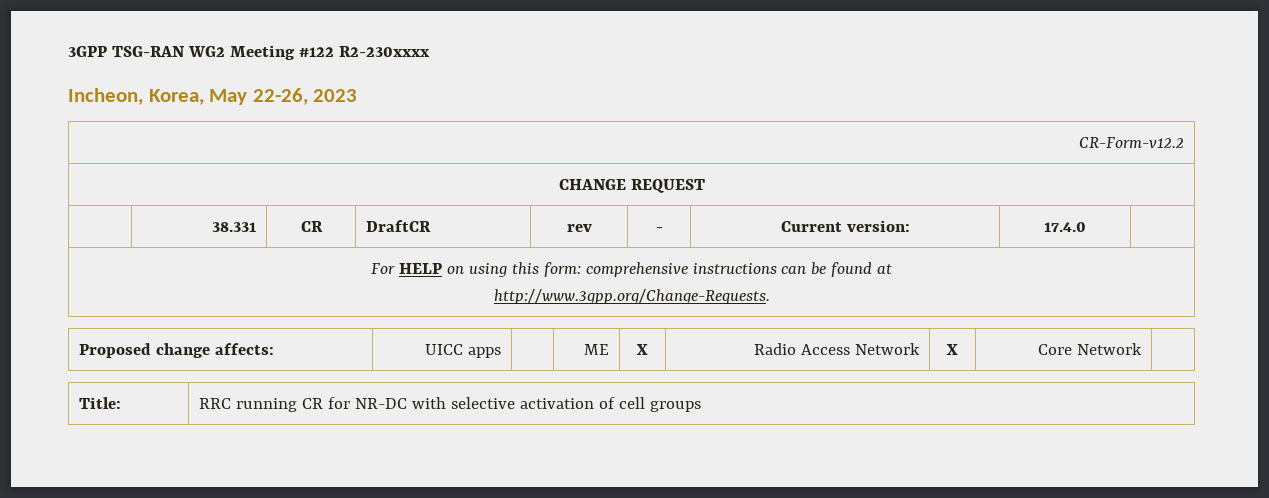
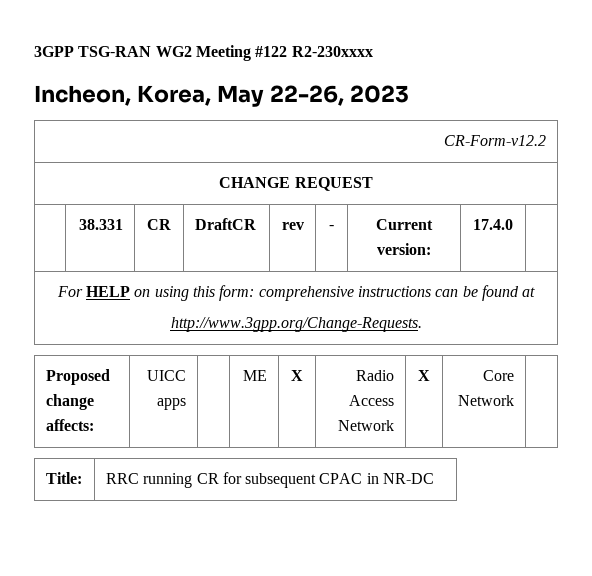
- Title: | RRC running CR for NR-DC with selective activation of cell groups
+ Title: | RRC running CR for subsequent CPAC in NR-DC

